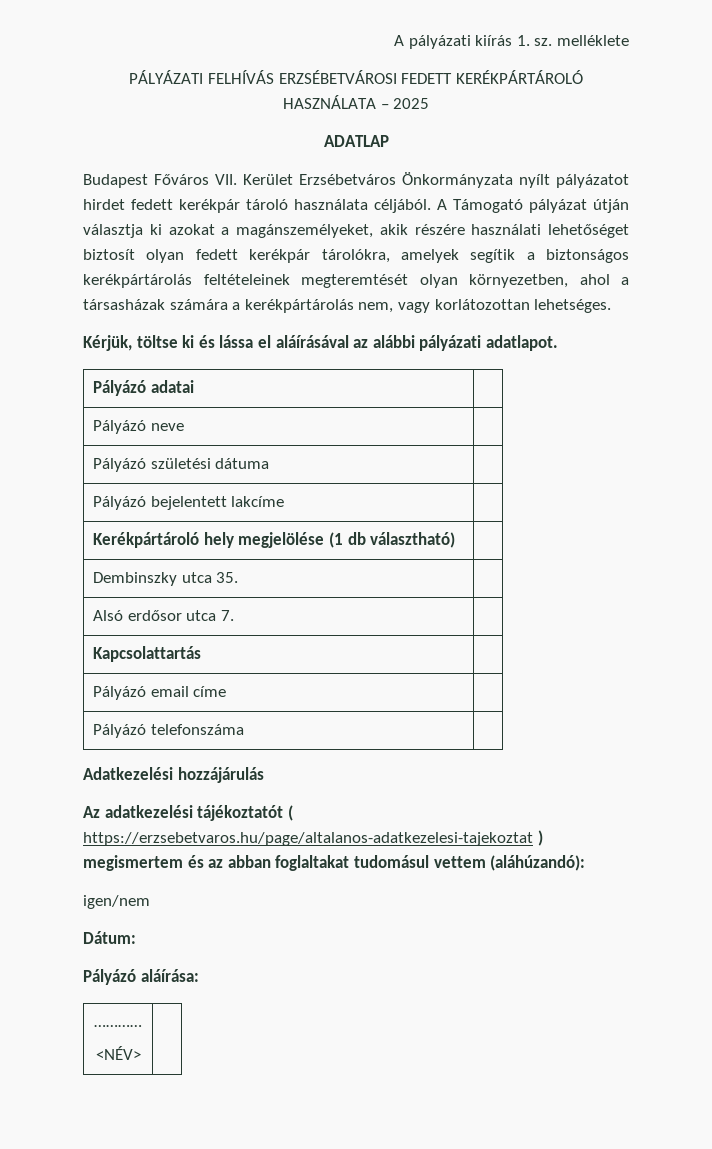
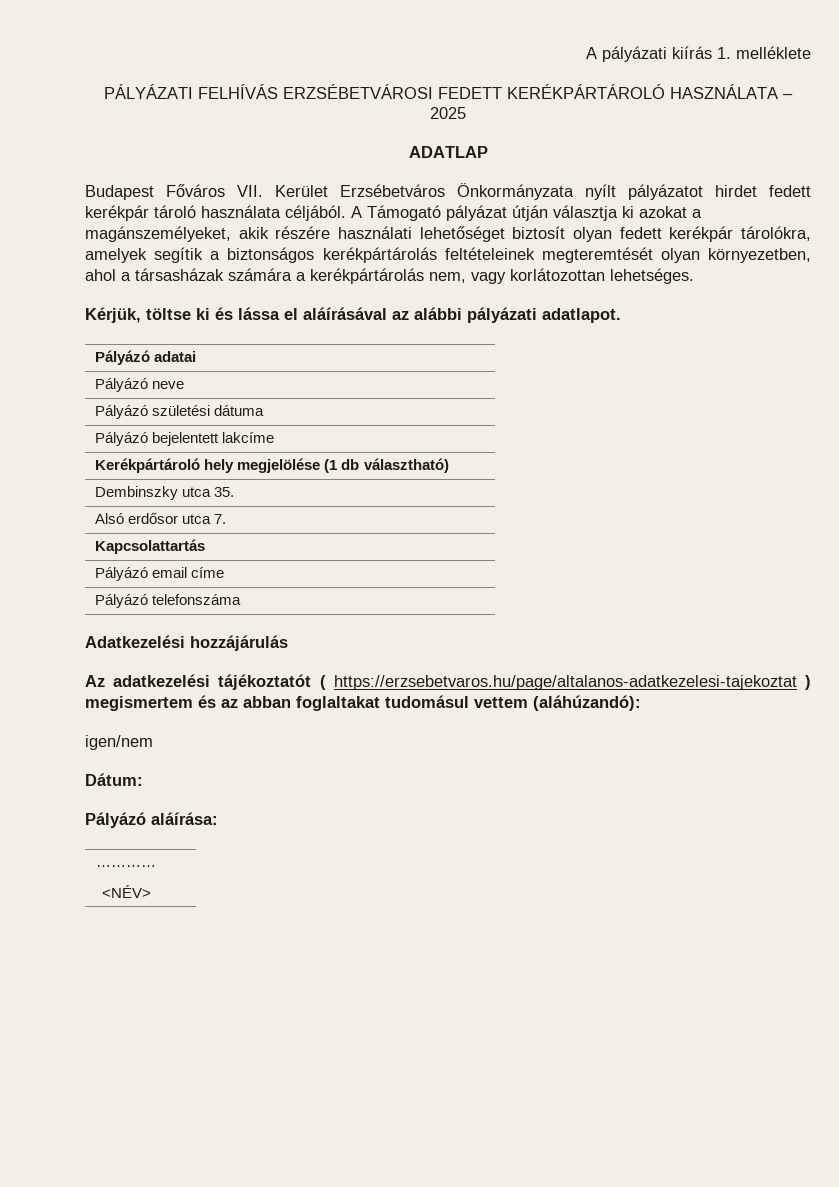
- A pályázati kiírás 1. sz. melléklete
+ A pályázati kiírás 1. melléklete

